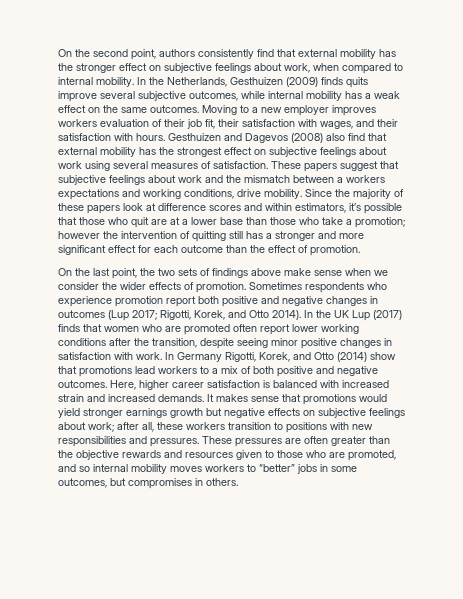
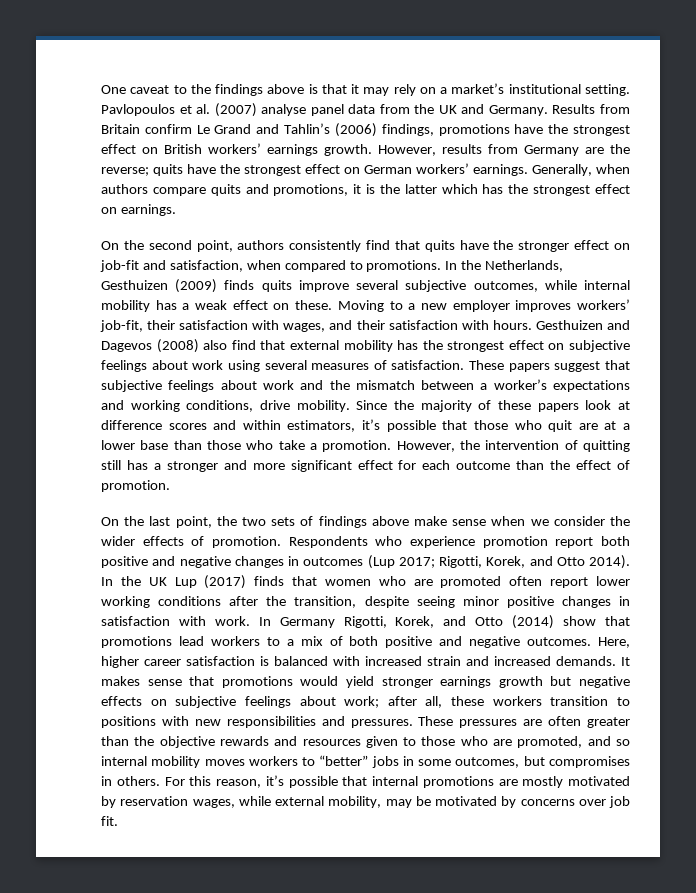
+ One caveat to the findings above is that it may rely on a market’s institutional setting. Pavlopoulos et al. (2007) analyse panel data from the UK and Germany. Results from Britain confirm Le Grand and Tahlin’s (2006) findings, promotions have the strongest effect on British workers’ earnings growth. However, results from Germany are the reverse; quits have the strongest effect on German workers’ earnings. Generally, when authors compare quits and promotions, it is the latter which has the strongest effect on earnings.
- On the second point, authors consistently find that external mobility has the stronger effect on subjective feelings about work, when compared to internal mobility.
+ On the second point, authors consistently find that quits have the stronger effect on job-fit and satisfaction, when compared to promotions.
- In the Netherlands, Gesthuizen (2009) finds quits improve several subjective outcomes, while internal mobility has a weak effect on the same outcomes.
+ In the Netherlands, Gesthuizen (2009) finds quits improve several subjective outcomes, while internal mobility has a weak effect on these.
- Moving to a new employer improves workers evaluation of their job fit, their satisfaction with wages, and their satisfaction with hours.
+ Moving to a new employer improves workers’ job-fit, their satisfaction with wages, and their satisfaction with hours.
- These papers suggest that subjective feelings about work and the mismatch between a workers expectations and working conditions, drive mobility.
+ These papers suggest that subjective feelings about work and the mismatch between a worker’s expectations and working conditions, drive mobility.
- Since the majority of these papers look at difference scores and within estimators, it’s possible that those who quit are at a lower base than those who take a promotion; however the intervention of quitting still has a stronger and more significant effect for each outcome than the effect of promotion.
+ Since the majority of these papers look at difference scores and within estimators, it’s possible that those who quit are at a lower base than those who take a promotion. However, the intervention of quitting still has a stronger and more significant effect for each outcome than the effect of promotion.
- Sometimes respondents who experience promotion report both positive and negative changes in outcomes (Lup 2017; Rigotti, Korek, and Otto 2014).
+ Respondents who experience promotion report both positive and negative changes in outcomes (Lup 2017; Rigotti, Korek, and Otto 2014).
+ For this reason, it’s possible that internal promotions are mostly motivated by reservation wages, while external mobility, may be motivated by concerns over job fit.

